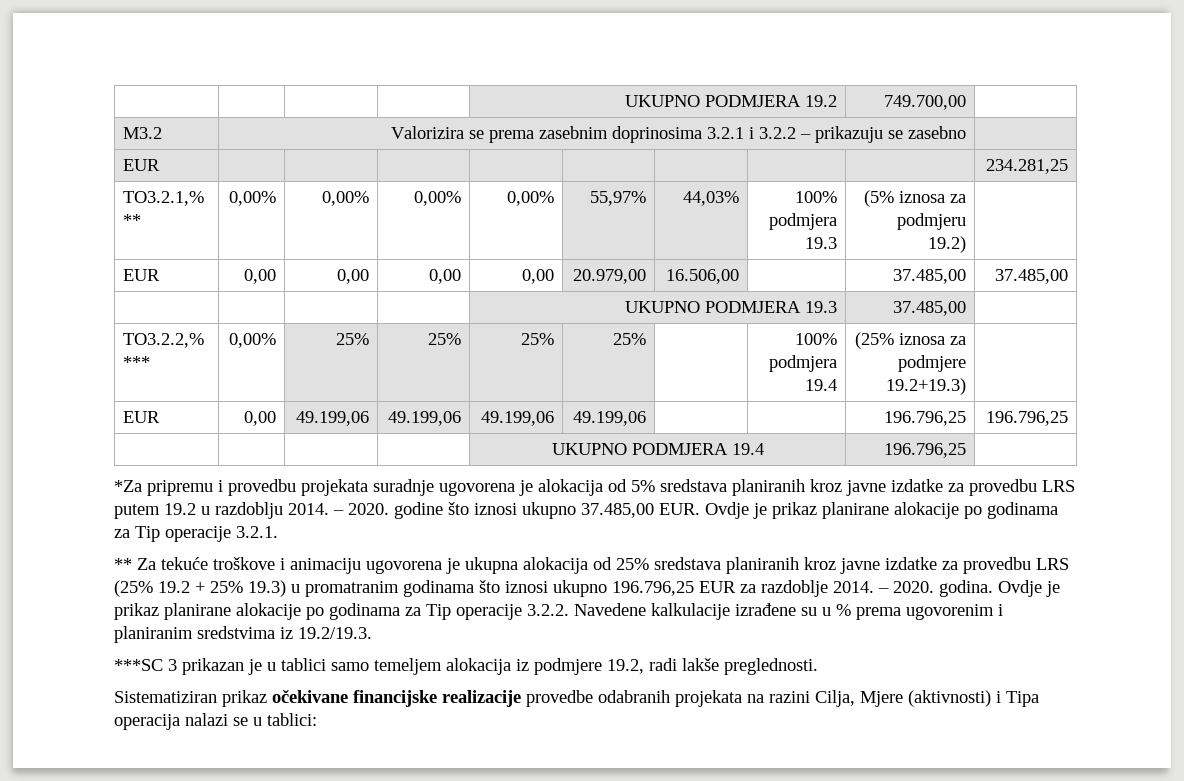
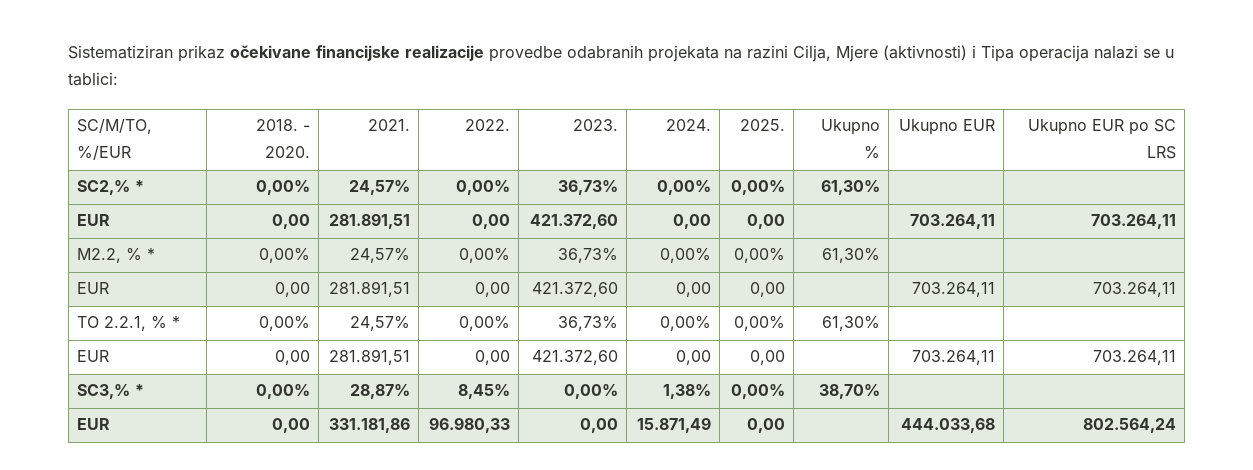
- | | | | UKUPNO PODMJERA 19.2 | 749.700,00 |
- M3.2 | Valorizira se prema zasebnim doprinosima 3.2.1 i 3.2.2 – prikazuju se zasebno |
- EUR | | | | | | | | | 234.281,25
- TO3.2.1,% ** | 0,00% | 0,00% | 0,00% | 0,00% | 55,97% | 44,03% | 100% podmjera 19.3 | (5% iznosa za podmjeru 19.2) |
- EUR | 0,00 | 0,00 | 0,00 | 0,00 | 20.979,00 | 16.506,00 | | 37.485,00 | 37.485,00
- | | | | UKUPNO PODMJERA 19.3 | 37.485,00 |
- TO3.2.2,% *** | 0,00% | 25% | 25% | 25% | 25% | | 100% podmjera 19.4 | (25% iznosa za podmjere 19.2+19.3) |
- EUR | 0,00 | 49.199,06 | 49.199,06 | 49.199,06 | 49.199,06 | | | 196.796,25 | 196.796,25
- | | | | UKUPNO PODMJERA 19.4 | 196.796,25 |
- *Za pripremu i provedbu projekata suradnje ugovorena je alokacija od 5% sredstava planiranih kroz javne izdatke za provedbu LRS putem 19.2 u razdoblju 2014. – 2020. godine što iznosi ukupno 37.485,00 EUR. Ovdje je prikaz planirane alokacije po godinama za Tip operacije 3.2.1.
- ** Za tekuće troškove i animaciju ugovorena je ukupna alokacija od 25% sredstava planiranih kroz javne izdatke za provedbu LRS (25% 19.2 + 25% 19.3) u promatranim godinama što iznosi ukupno 196.796,25 EUR za razdoblje 2014. – 2020. godina. Ovdje je prikaz planirane alokacije po godinama za Tip operacije 3.2.2. Navedene kalkulacije izrađene su u % prema ugovorenim i planiranim sredstvima iz 19.2/19.3.
- ***SC 3 prikazan je u tablici samo temeljem alokacija iz podmjere 19.2, radi lakše preglednosti.
+ SC/M/TO, %/EUR | 2018. - 2020. | 2021. | 2022. | 2023. | 2024. | 2025. | Ukupno % | Ukupno EUR | Ukupno EUR po SC LRS
+ SC2,% * | 0,00% | 24,57% | 0,00% | 36,73% | 0,00% | 0,00% | 61,30% | |
+ EUR | 0,00 | 281.891,51 | 0,00 | 421.372,60 | 0,00 | 0,00 | | 703.264,11 | 703.264,11
+ M2.2, % * | 0,00% | 24,57% | 0,00% | 36,73% | 0,00% | 0,00% | 61,30% | |
+ EUR | 0,00 | 281.891,51 | 0,00 | 421.372,60 | 0,00 | 0,00 | | 703.264,11 | 703.264,11
+ TO 2.2.1, % * | 0,00% | 24,57% | 0,00% | 36,73% | 0,00% | 0,00% | 61,30% | |
+ EUR | 0,00 | 281.891,51 | 0,00 | 421.372,60 | 0,00 | 0,00 | | 703.264,11 | 703.264,11
+ SC3,% * | 0,00% | 28,87% | 8,45% | 0,00% | 1,38% | 0,00% | 38,70% | |
+ EUR | 0,00 | 331.181,86 | 96.980,33 | 0,00 | 15.871,49 | 0,00 | | 444.033,68 | 802.564,24

